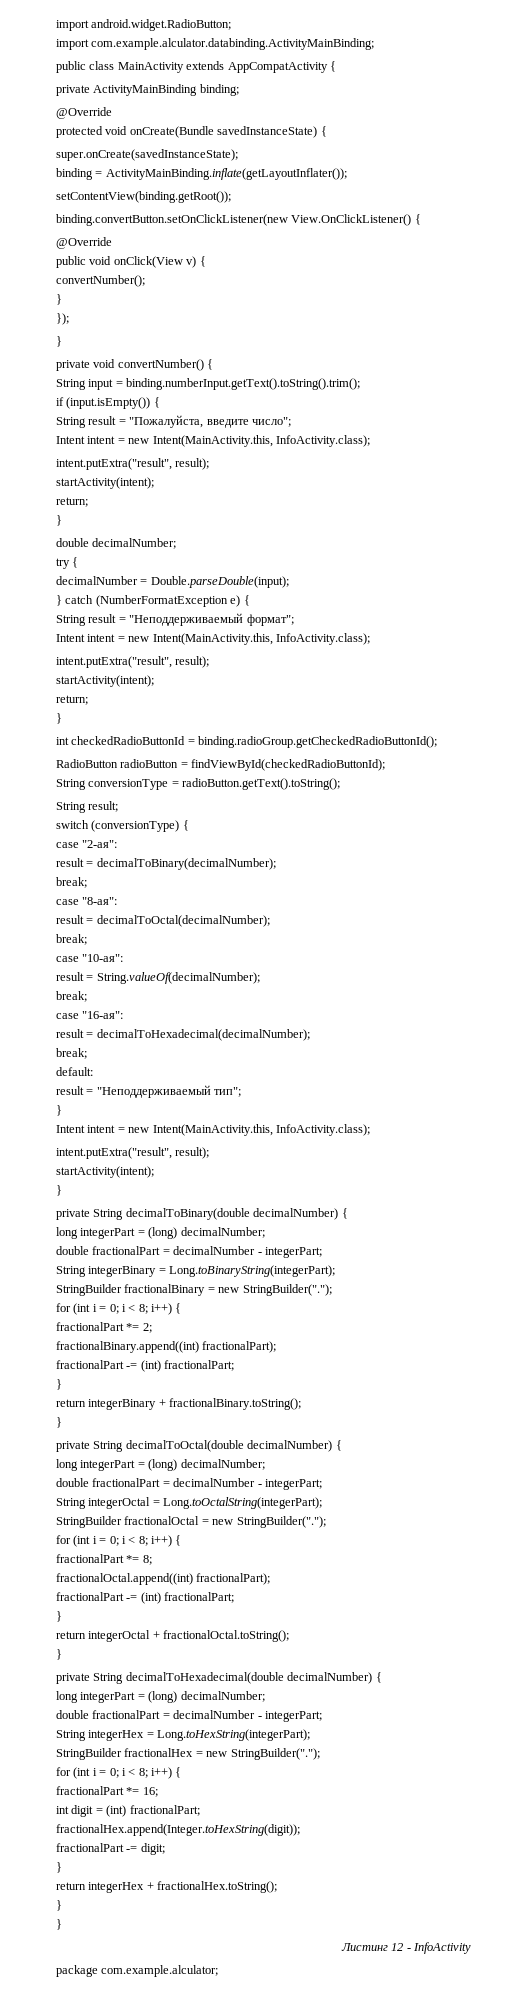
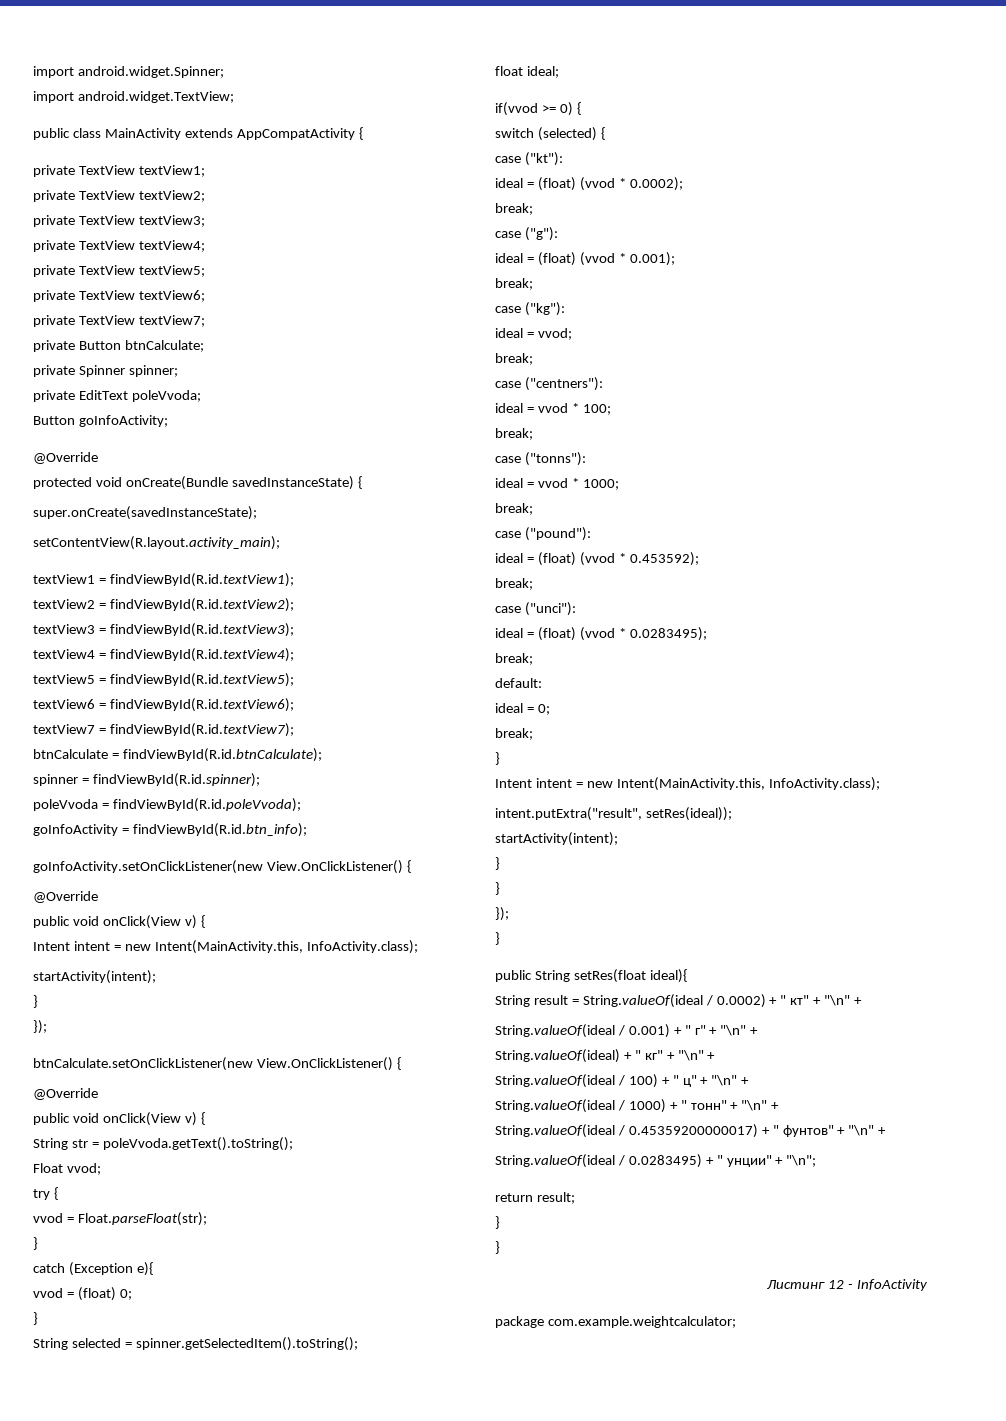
- import android.widget.RadioButton;
- import com.example.alculator.databinding.ActivityMainBinding;
+ import android.widget.Spinner;
+ import android.widget.TextView;
- private ActivityMainBinding binding;
+ private TextView textView1;
+ private TextView textView2;
+ private TextView textView3;
+ private TextView textView4;
+ private TextView textView5;
+ private TextView textView6;
+ private TextView textView7;
+ private Button btnCalculate;
+ private Spinner spinner;
+ private EditText poleVvoda;
+ Button goInfoActivity;
- binding = ActivityMainBinding.inflate(getLayoutInflater());
- setContentView(binding.getRoot());
- binding.convertButton.setOnClickListener(new View.OnClickListener() {
+ setContentView(R.layout.activity_main);
+ textView1 = findViewById(R.id.textView1);
+ textView2 = findViewById(R.id.textView2);
+ textView3 = findViewById(R.id.textView3);
+ textView4 = findViewById(R.id.textView4);
+ textView5 = findViewById(R.id.textView5);
+ textView6 = findViewById(R.id.textView6);
+ textView7 = findViewById(R.id.textView7);
+ btnCalculate = findViewById(R.id.btnCalculate);
+ spinner = findViewById(R.id.spinner);
+ poleVvoda = findViewById(R.id.poleVvoda);
+ goInfoActivity = findViewById(R.id.btn_info);
+ goInfoActivity.setOnClickListener(new View.OnClickListener() {
  @Override
  public void onClick(View v) {
- convertNumber();
+ Intent intent = new Intent(MainActivity.this, InfoActivity.class);
+ startActivity(intent);
  }
  });
+ btnCalculate.setOnClickListener(new View.OnClickListener() {
+ @Override
+ public void onClick(View v) {
+ String str = poleVvoda.getText().toString();
+ Float vvod;
+ try {
+ vvod = Float.parseFloat(str);
  }
- private void convertNumber() {
- String input = binding.numberInput.getText().toString().trim();
- if (input.isEmpty()) {
- String result = "Пожалуйста, введите число";
- Intent intent = new Intent(MainActivity.this, InfoActivity.class);
- intent.putExtra("result", result);
- startActivity(intent);
- return;
+ catch (Exception e){
+ vvod = (float) 0;
  }
- double decimalNumber;
- try {
- decimalNumber = Double.parseDouble(input);
- } catch (NumberFormatException e) {
- String result = "Неподдерживаемый формат";
- Intent intent = new Intent(MainActivity.this, InfoActivity.class);
- intent.putExtra("result", result);
- startActivity(intent);
- return;
- }
- int checkedRadioButtonId = binding.radioGroup.getCheckedRadioButtonId();
- RadioButton radioButton = findViewById(checkedRadioButtonId);
- String conversionType = radioButton.getText().toString();
- String result;
+ String selected = spinner.getSelectedItem().toString();
+ float ideal;
+ if(vvod >= 0) {
- switch (conversionType) {
+ switch (selected) {
- case "2-ая":
- result = decimalToBinary(decimalNumber);
+ case ("kt"):
+ ideal = (float) (vvod * 0.0002);
  break;
- case "8-ая":
- result = decimalToOctal(decimalNumber);
+ case ("g"):
+ ideal = (float) (vvod * 0.001);
  break;
- case "10-ая":
- result = String.valueOf(decimalNumber);
+ case ("kg"):
+ ideal = vvod;
  break;
- case "16-ая":
- result = decimalToHexadecimal(decimalNumber);
+ case ("centners"):
+ ideal = vvod * 100;
+ break;
+ case ("tonns"):
+ ideal = vvod * 1000;
+ break;
+ case ("pound"):
+ ideal = (float) (vvod * 0.453592);
+ break;
+ case ("unci"):
+ ideal = (float) (vvod * 0.0283495);
  break;
  default:
- result = "Неподдерживаемый тип";
+ ideal = 0;
+ break;
  }
  Intent intent = new Intent(MainActivity.this, InfoActivity.class);
- intent.putExtra("result", result);
+ intent.putExtra("result", setRes(ideal));
  startActivity(intent);
  }
- private String decimalToBinary(double decimalNumber) {
- long integerPart = (long) decimalNumber;
- double fractionalPart = decimalNumber - integerPart;
- String integerBinary = Long.toBinaryString(integerPart);
- StringBuilder fractionalBinary = new StringBuilder(".");
- for (int i = 0; i < 8; i++) {
- fractionalPart *= 2;
- fractionalBinary.append((int) fractionalPart);
- fractionalPart -= (int) fractionalPart;
  }
- return integerBinary + fractionalBinary.toString();
+ });
  }
- private String decimalToOctal(double decimalNumber) {
- long integerPart = (long) decimalNumber;
- double fractionalPart = decimalNumber - integerPart;
- String integerOctal = Long.toOctalString(integerPart);
- StringBuilder fractionalOctal = new StringBuilder(".");
- for (int i = 0; i < 8; i++) {
- fractionalPart *= 8;
- fractionalOctal.append((int) fractionalPart);
- fractionalPart -= (int) fractionalPart;
- }
- return integerOctal + fractionalOctal.toString();
- }
- private String decimalToHexadecimal(double decimalNumber) {
- long integerPart = (long) decimalNumber;
- double fractionalPart = decimalNumber - integerPart;
- String integerHex = Long.toHexString(integerPart);
- StringBuilder fractionalHex = new StringBuilder(".");
- for (int i = 0; i < 8; i++) {
- fractionalPart *= 16;
- int digit = (int) fractionalPart;
- fractionalHex.append(Integer.toHexString(digit));
- fractionalPart -= digit;
- }
- return integerHex + fractionalHex.toString();
+ public String setRes(float ideal){
+ String result = String.valueOf(ideal / 0.0002) + " кт" + "\n" +
+ String.valueOf(ideal / 0.001) + " г" + "\n" +
+ String.valueOf(ideal) + " кг" + "\n" +
+ String.valueOf(ideal / 100) + " ц" + "\n" +
+ String.valueOf(ideal / 1000) + " тонн" + "\n" +
+ String.valueOf(ideal / 0.45359200000017) + " фунтов" + "\n" +
+ String.valueOf(ideal / 0.0283495) + " унции" + "\n";
+ return result;
- package com.example.alculator;
+ package com.example.weightcalculator;

